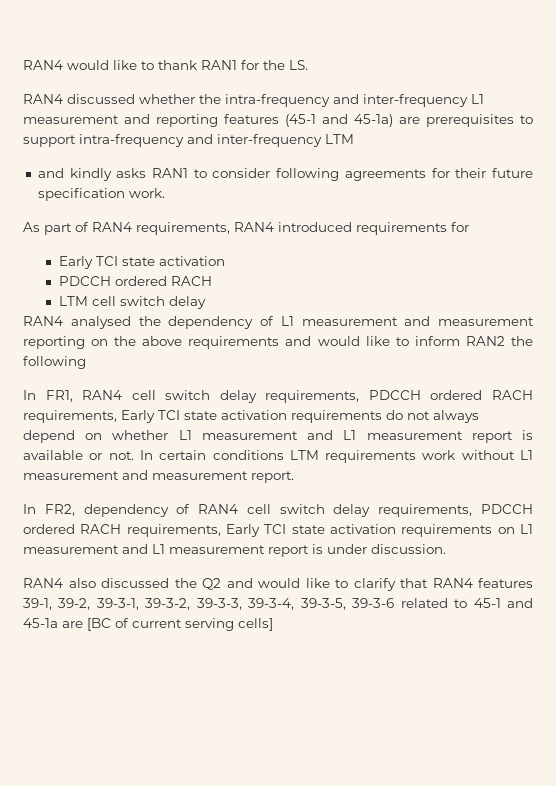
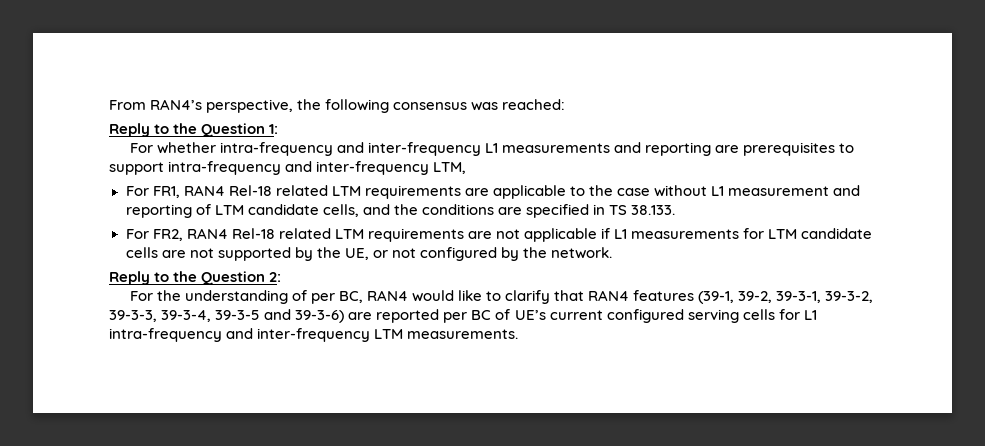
- RAN4 would like to thank RAN1 for the LS.
- RAN4 discussed whether the intra-frequency and inter-frequency L1 measurement and reporting features (45-1 and 45-1a) are prerequisites to support intra-frequency and inter-frequency LTM
- and kindly asks RAN1 to consider following agreements for their future specification work.
- As part of RAN4 requirements, RAN4 introduced requirements for
- Early TCI state activation
- PDCCH ordered RACH
- LTM cell switch delay
- RAN4 analysed the dependency of L1 measurement and measurement reporting on the above requirements and would like to inform RAN2 the following
- In FR1, RAN4 cell switch delay requirements, PDCCH ordered RACH requirements, Early TCI state activation requirements do not always depend on whether L1 measurement and L1 measurement report is available or not. In certain conditions LTM requirements work without L1 measurement and measurement report.
- In FR2, dependency of RAN4 cell switch delay requirements, PDCCH ordered RACH requirements, Early TCI state activation requirements on L1 measurement and L1 measurement report is under discussion.
- RAN4 also discussed the Q2 and would like to clarify that RAN4 features 39-1, 39-2, 39-3-1, 39-3-2, 39-3-3, 39-3-4, 39-3-5, 39-3-6 related to 45-1 and 45-1a are [BC of current serving cells]
+ From RAN4’s perspective, the following consensus was reached:
+ Reply to the Question 1:
+ For whether intra-frequency and inter-frequency L1 measurements and reporting are prerequisites to support intra-frequency and inter-frequency LTM,
+ For FR1, RAN4 Rel-18 related LTM requirements are applicable to the case without L1 measurement and reporting of LTM candidate cells, and the conditions are specified in TS 38.133.
+ For FR2, RAN4 Rel-18 related LTM requirements are not applicable if L1 measurements for LTM candidate cells are not supported by the UE, or not configured by the network.
+ Reply to the Question 2:
+ For the understanding of per BC, RAN4 would like to clarify that RAN4 features (39-1, 39-2, 39-3-1, 39-3-2, 39-3-3, 39-3-4, 39-3-5 and 39-3-6) are reported per BC of UE’s current configured serving cells for L1 intra-frequency and inter-frequency LTM measurements.

